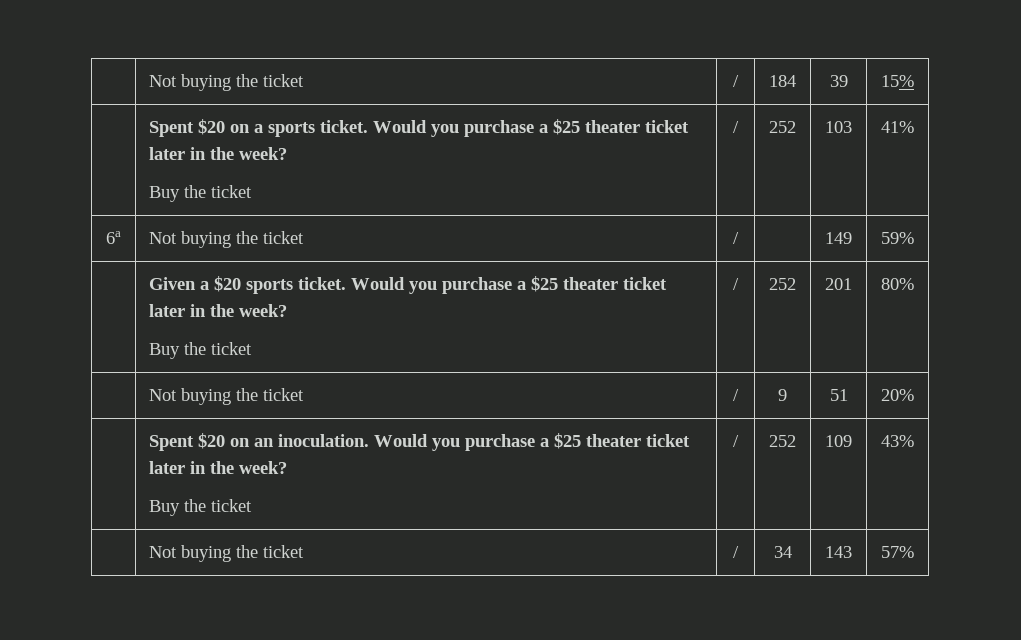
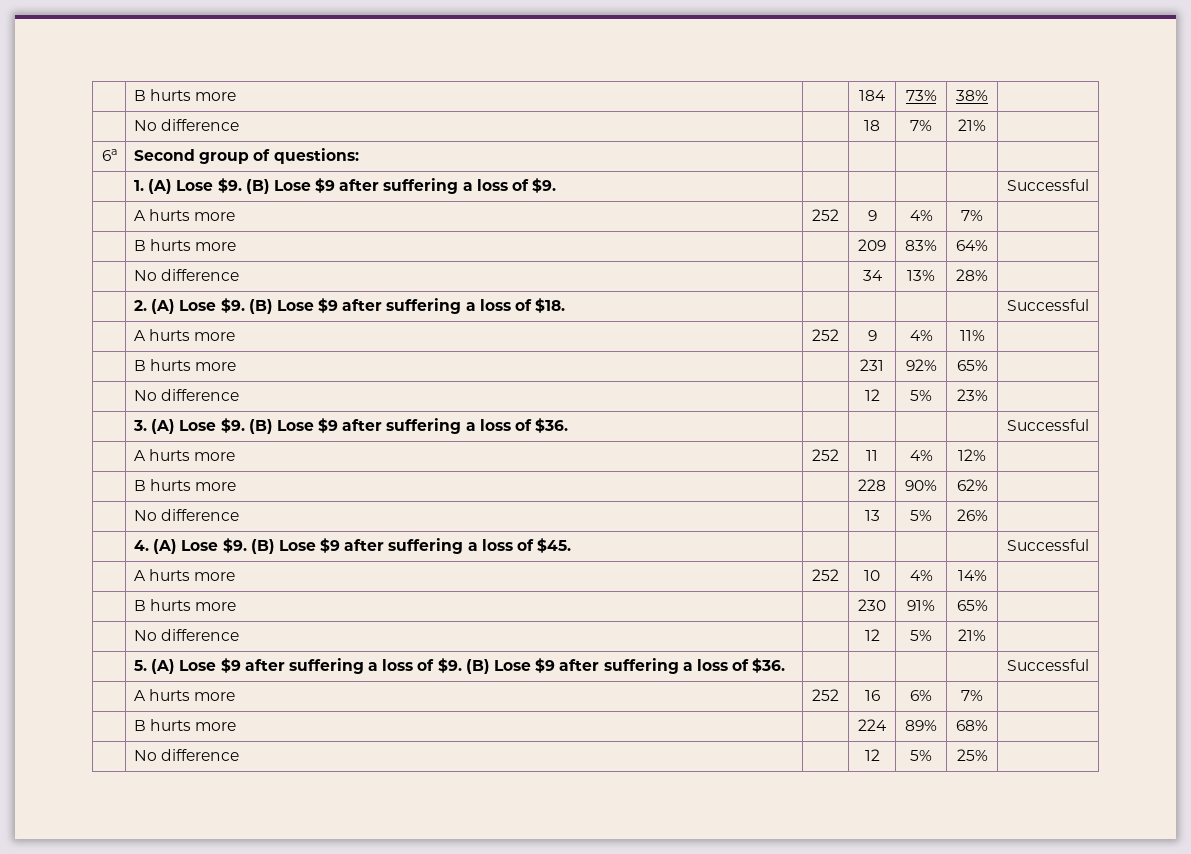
- | Not buying the ticket | / | 184 | 39 | 15%
- | Spent $20 on a sports ticket. Would you purchase a $25 theater ticket later in the week?
- Buy the ticket | / | 252 | 103 | 41%
- 6a | Not buying the ticket | / | | 149 | 59%
- | Given a $20 sports ticket. Would you purchase a $25 theater ticket later in the week?
- Buy the ticket | / | 252 | 201 | 80%
- | Not buying the ticket | / | 9 | 51 | 20%
- | Spent $20 on an inoculation. Would you purchase a $25 theater ticket later in the week?
- Buy the ticket | / | 252 | 109 | 43%
- | Not buying the ticket | / | 34 | 143 | 57%
+ | B hurts more | | 184 | 73% | 38% |
+ | No difference | | 18 | 7% | 21% |
+ 6a | Second group of questions: | | | | |
+ | 1. (A) Lose $9. (B) Lose $9 after suffering a loss of $9. | | | | | Successful
+ | A hurts more | 252 | 9 | 4% | 7% |
+ | B hurts more | | 209 | 83% | 64% |
+ | No difference | | 34 | 13% | 28% |
+ | 2. (A) Lose $9. (B) Lose $9 after suffering a loss of $18. | | | | | Successful
+ | A hurts more | 252 | 9 | 4% | 11% |
+ | B hurts more | | 231 | 92% | 65% |
+ | No difference | | 12 | 5% | 23% |
+ | 3. (A) Lose $9. (B) Lose $9 after suffering a loss of $36. | | | | | Successful
+ | A hurts more | 252 | 11 | 4% | 12% |
+ | B hurts more | | 228 | 90% | 62% |
+ | No difference | | 13 | 5% | 26% |
+ | 4. (A) Lose $9. (B) Lose $9 after suffering a loss of $45. | | | | | Successful
+ | A hurts more | 252 | 10 | 4% | 14% |
+ | B hurts more | | 230 | 91% | 65% |
+ | No difference | | 12 | 5% | 21% |
+ | 5. (A) Lose $9 after suffering a loss of $9. (B) Lose $9 after suffering a loss of $36. | | | | | Successful
+ | A hurts more | 252 | 16 | 6% | 7% |
+ | B hurts more | | 224 | 89% | 68% |
+ | No difference | | 12 | 5% | 25% |

